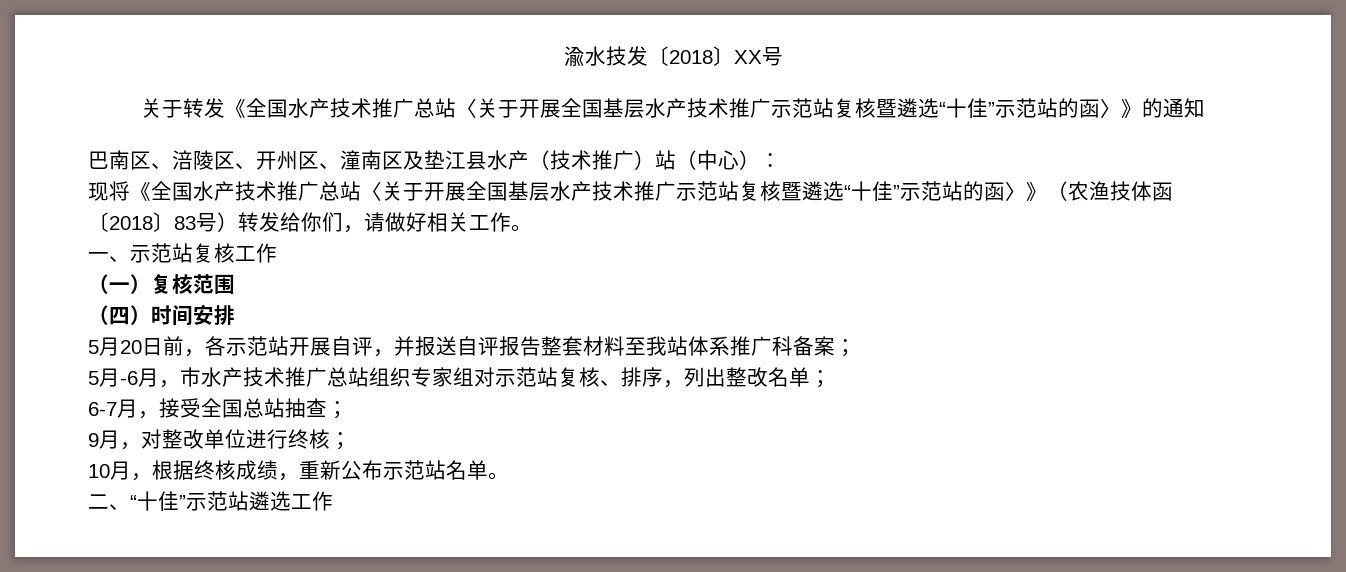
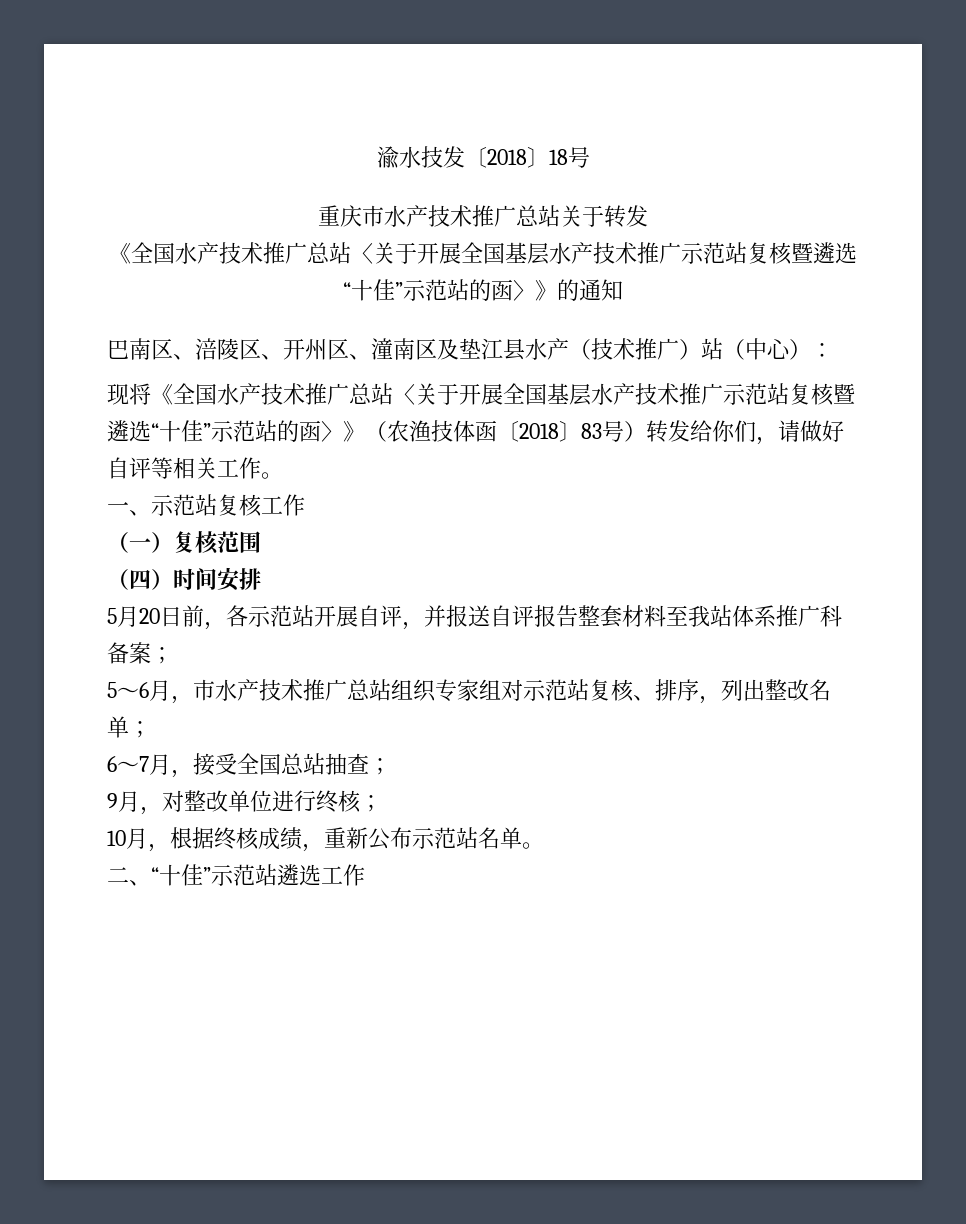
- 渝水技发〔2018〕XX号
+ 渝水技发〔2018〕18号
- 关于转发《全国水产技术推广总站〈关于开展全国基层水产技术推广示范站复核暨遴选“十佳”示范站的函〉》的通知
+ 重庆市水产技术推广总站关于转发
+ 《全国水产技术推广总站〈关于开展全国基层水产技术推广示范站复核暨遴选“十佳”示范站的函〉》的通知
- 现将《全国水产技术推广总站〈关于开展全国基层水产技术推广示范站复核暨遴选“十佳”示范站的函〉》（农渔技体函〔2018〕83号）转发给你们，请做好相关工作。
+ 现将《全国水产技术推广总站〈关于开展全国基层水产技术推广示范站复核暨遴选“十佳”示范站的函〉》（农渔技体函〔2018〕83号）转发给你们，请做好自评等相关工作。
- 5月-6月，市水产技术推广总站组织专家组对示范站复核、排序，列出整改名单；
+ 5～6月，市水产技术推广总站组织专家组对示范站复核、排序，列出整改名单；
- 6-7月，接受全国总站抽查；
+ 6～7月，接受全国总站抽查；

